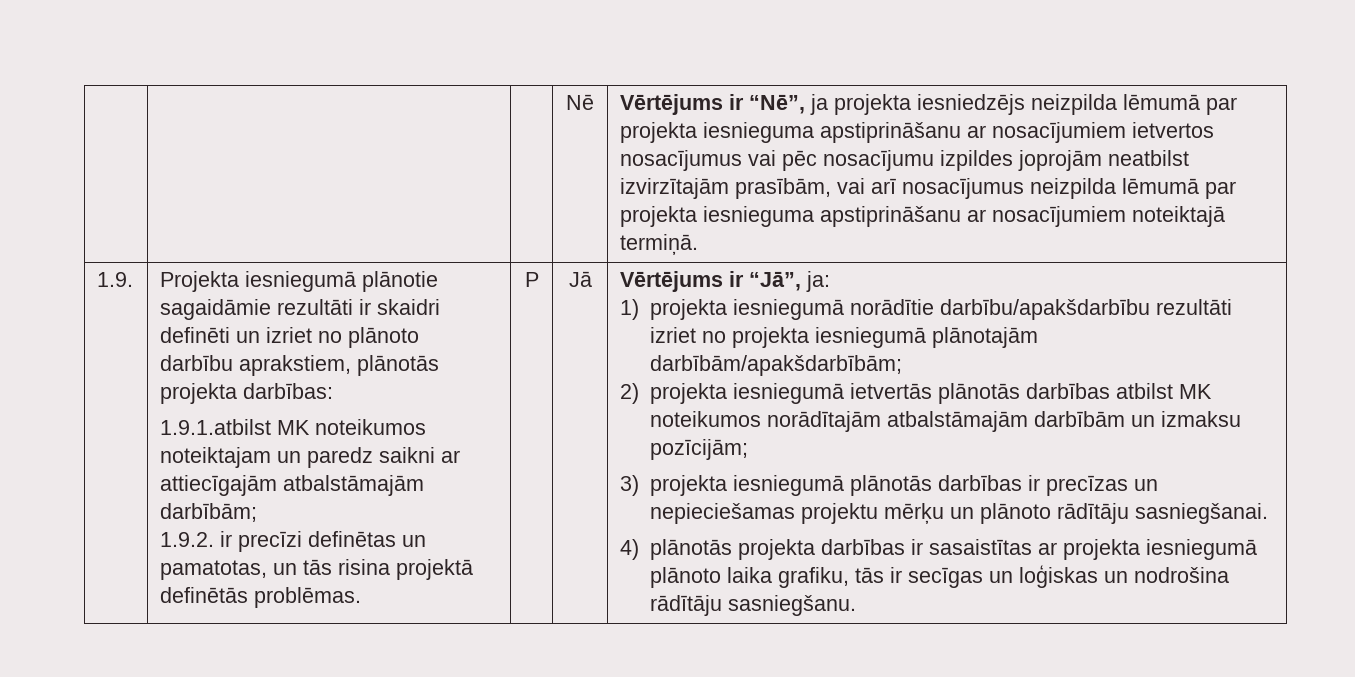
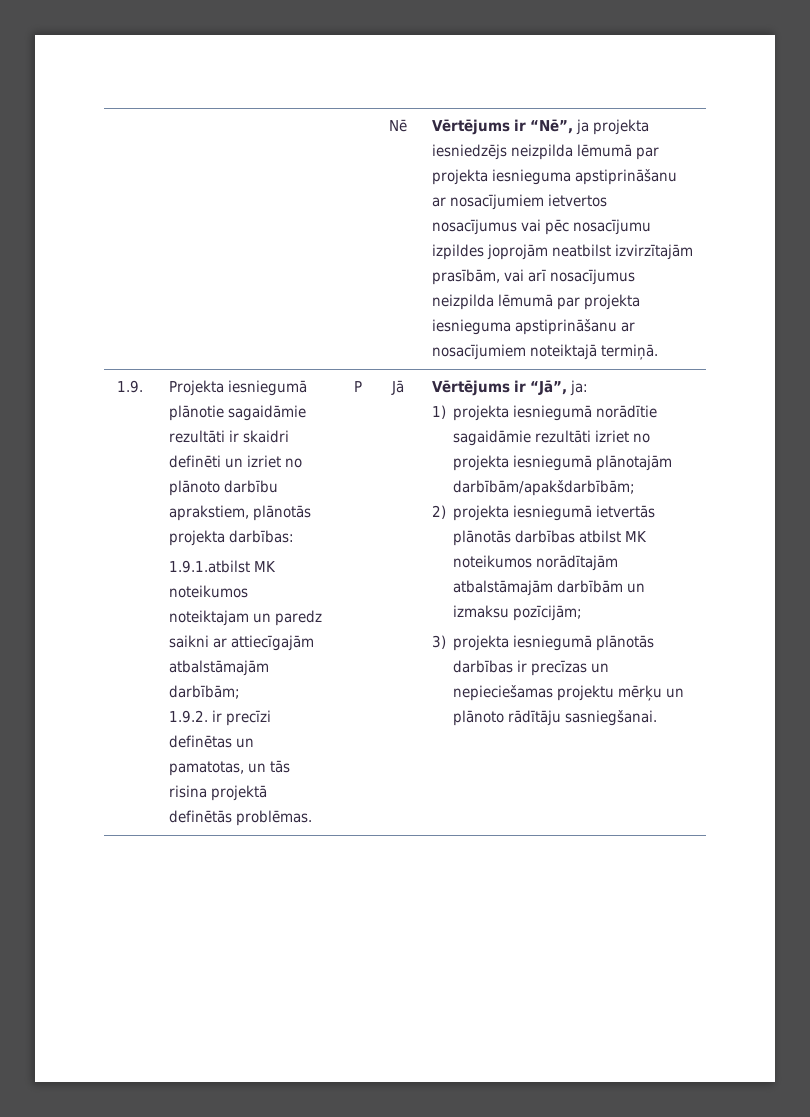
- 1) projekta iesniegumā norādītie darbību/apakšdarbību rezultāti izriet no projekta iesniegumā plānotajām darbībām/apakšdarbībām;
+ 1) projekta iesniegumā norādītie sagaidāmie rezultāti izriet no projekta iesniegumā plānotajām darbībām/apakšdarbībām;
- 4) plānotās projekta darbības ir sasaistītas ar projekta iesniegumā plānoto laika grafiku, tās ir secīgas un loģiskas un nodrošina rādītāju sasniegšanu.

